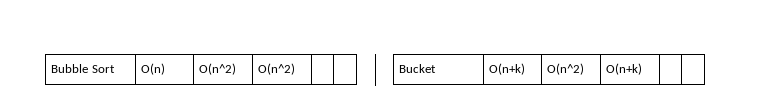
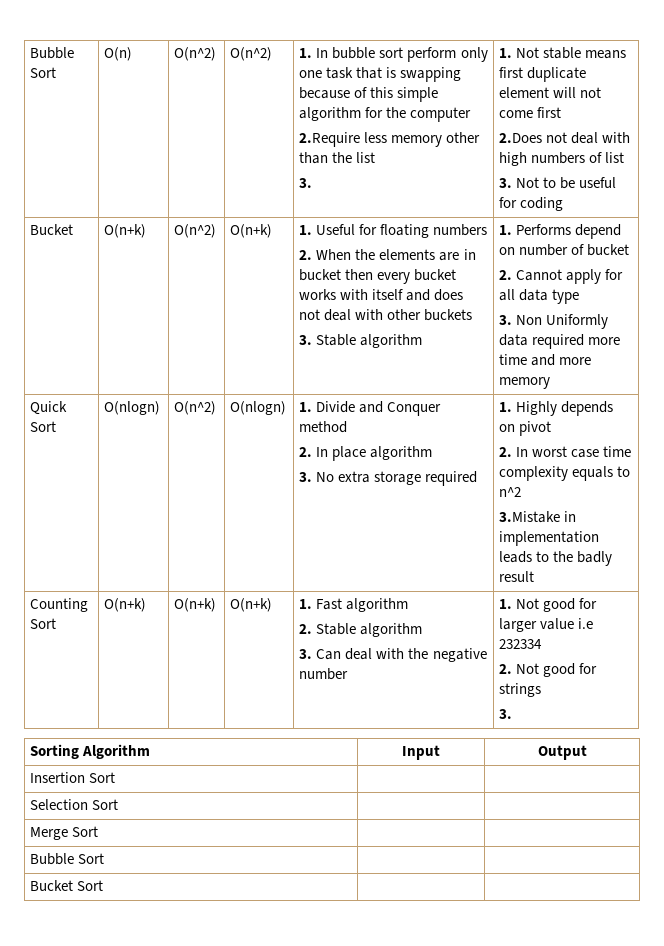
- Bucket | O(n+k) | O(n^2) | O(n+k) | |
+ 1. In bubble sort perform only one task that is swapping because of this simple algorithm for the computer
+ 2.Require less memory other than the list
+ 3. | 1. Not stable means first duplicate element will not come first
+ 2.Does not deal with high numbers of list
+ 3. Not to be useful for coding
+ Bucket | O(n+k) | O(n^2) | O(n+k) | 1. Useful for floating numbers
+ 2. When the elements are in bucket then every bucket works with itself and does not deal with other buckets
+ 3. Stable algorithm | 1. Performs depend on number of bucket
+ 2. Cannot apply for all data type
+ 3. Non Uniformly data required more time and more memory
+ Quick Sort | O(nlogn) | O(n^2) | O(nlogn) | 1. Divide and Conquer method
+ 2. In place algorithm
+ 3. No extra storage required | 1. Highly depends on pivot
+ 2. In worst case time complexity equals to n^2
+ 3.Mistake in implementation leads to the badly result
+ Counting Sort | O(n+k) | O(n+k) | O(n+k) | 1. Fast algorithm
+ 2. Stable algorithm
+ 3. Can deal with the negative number | 1. Not good for larger value i.e 232334
+ 2. Not good for strings
+ 3.
+ Sorting Algorithm | Input | Output
+ Insertion Sort | |
+ Selection Sort | |
+ Merge Sort | |
+ Bubble Sort | |
+ Bucket Sort | |

